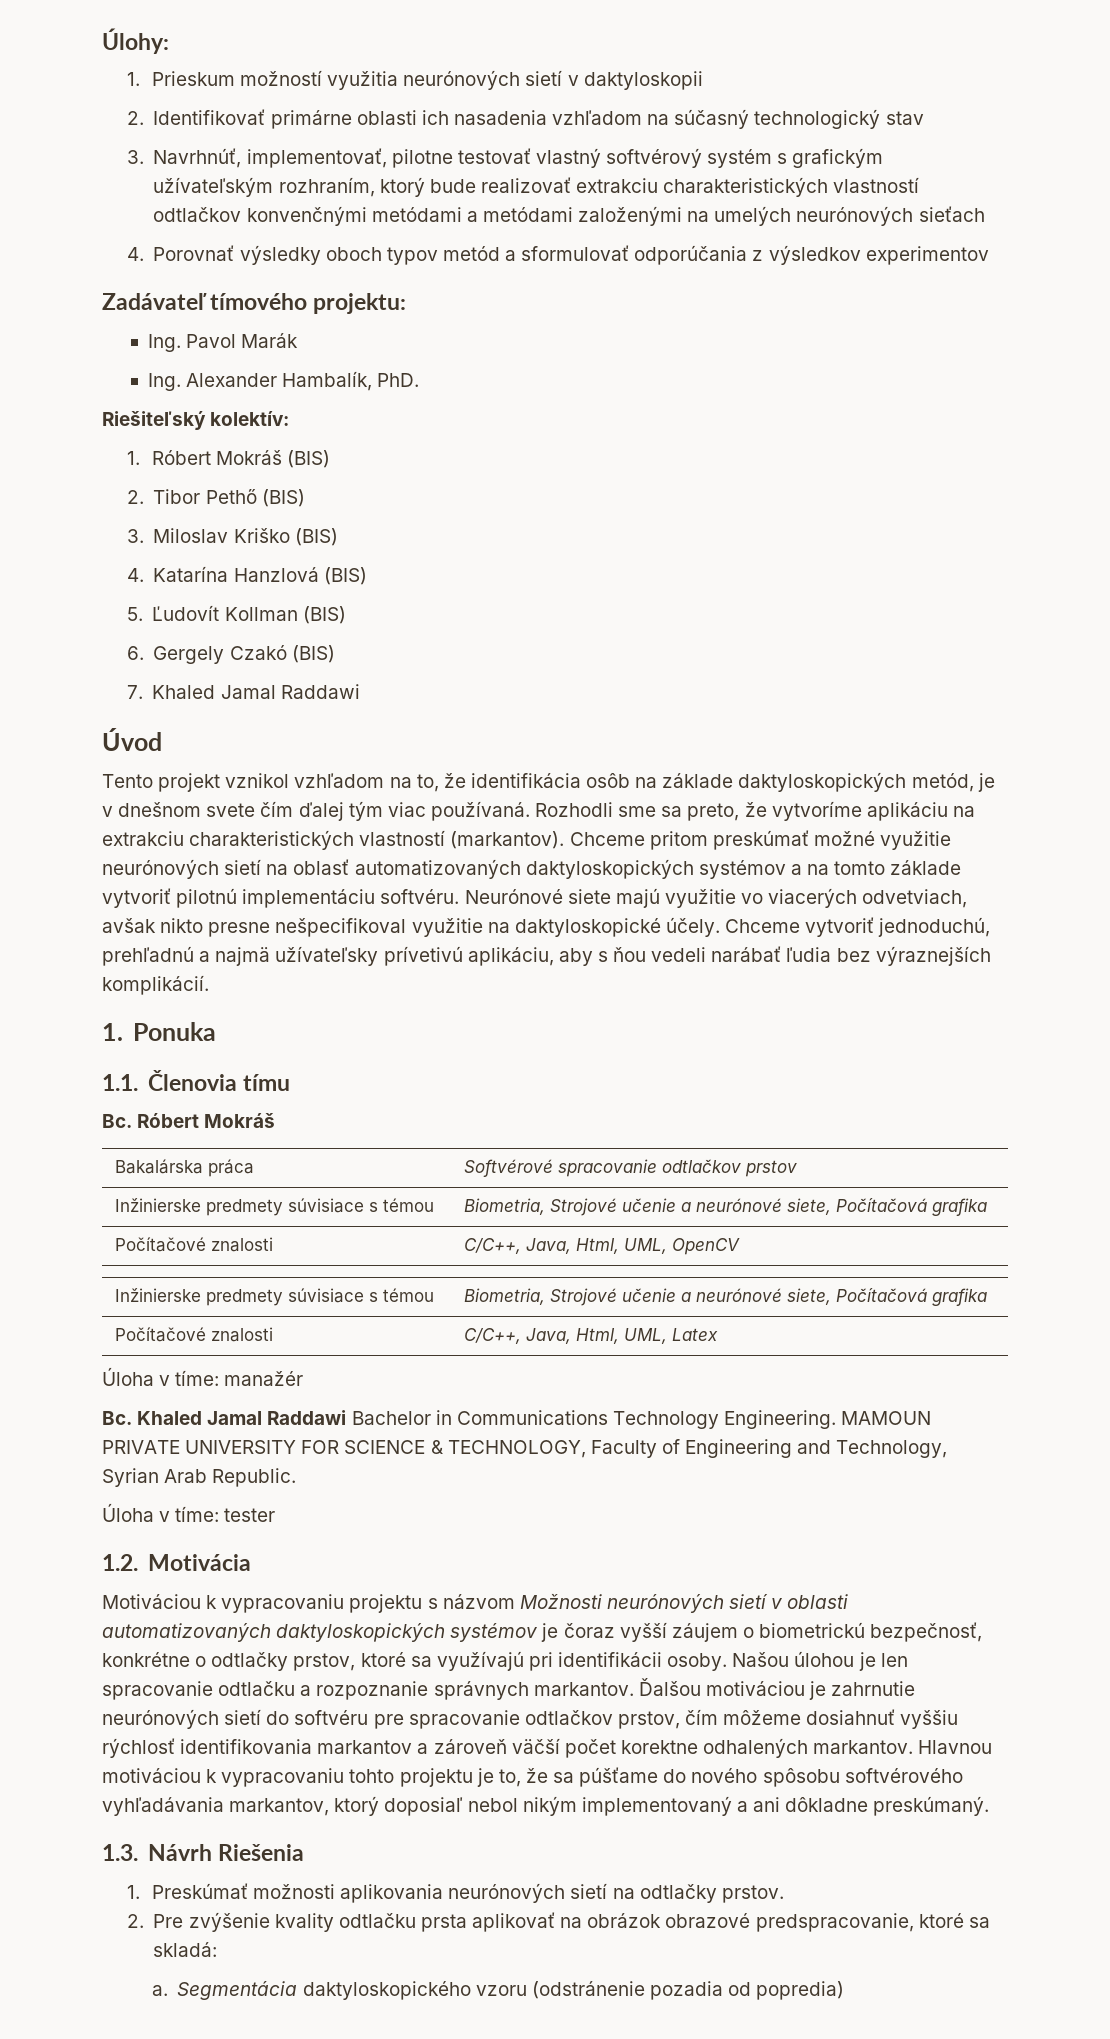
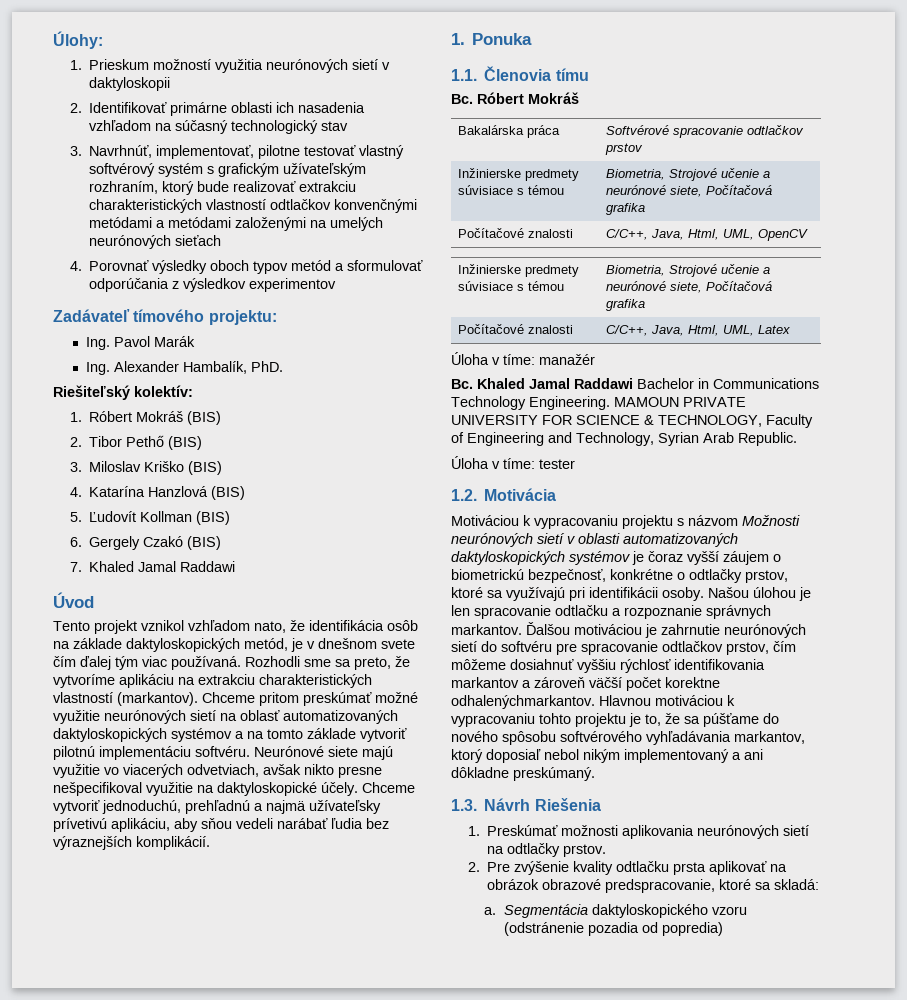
- Tento projekt vznikol vzhľadom na to, že identifikácia osôb na základe daktyloskopických metód, je v dnešnom svete čím ďalej tým viac používaná.
+ Tento projekt vznikol vzhľadom nato, že identifikácia osôb na základe daktyloskopických metód, je v dnešnom svete čím ďalej tým viac používaná.
- Chceme vytvoriť jednoduchú, prehľadnú a najmä užívateľsky prívetivú aplikáciu, aby s ňou vedeli narábať ľudia bez výraznejších komplikácií.
+ Chceme vytvoriť jednoduchú, prehľadnú a najmä užívateľsky prívetivú aplikáciu, aby sňou vedeli narábať ľudia bez výraznejších komplikácií.
- Ďalšou motiváciou je zahrnutie neurónových sietí do softvéru pre spracovanie odtlačkov prstov, čím môžeme dosiahnuť vyššiu rýchlosť identifikovania markantov a zároveň väčší počet korektne odhalených markantov.
+ Ďalšou motiváciou je zahrnutie neurónových sietí do softvéru pre spracovanie odtlačkov prstov, čím môžeme dosiahnuť vyššiu rýchlosť identifikovania markantov a zároveň väčší počet korektne odhalenýchmarkantov.

